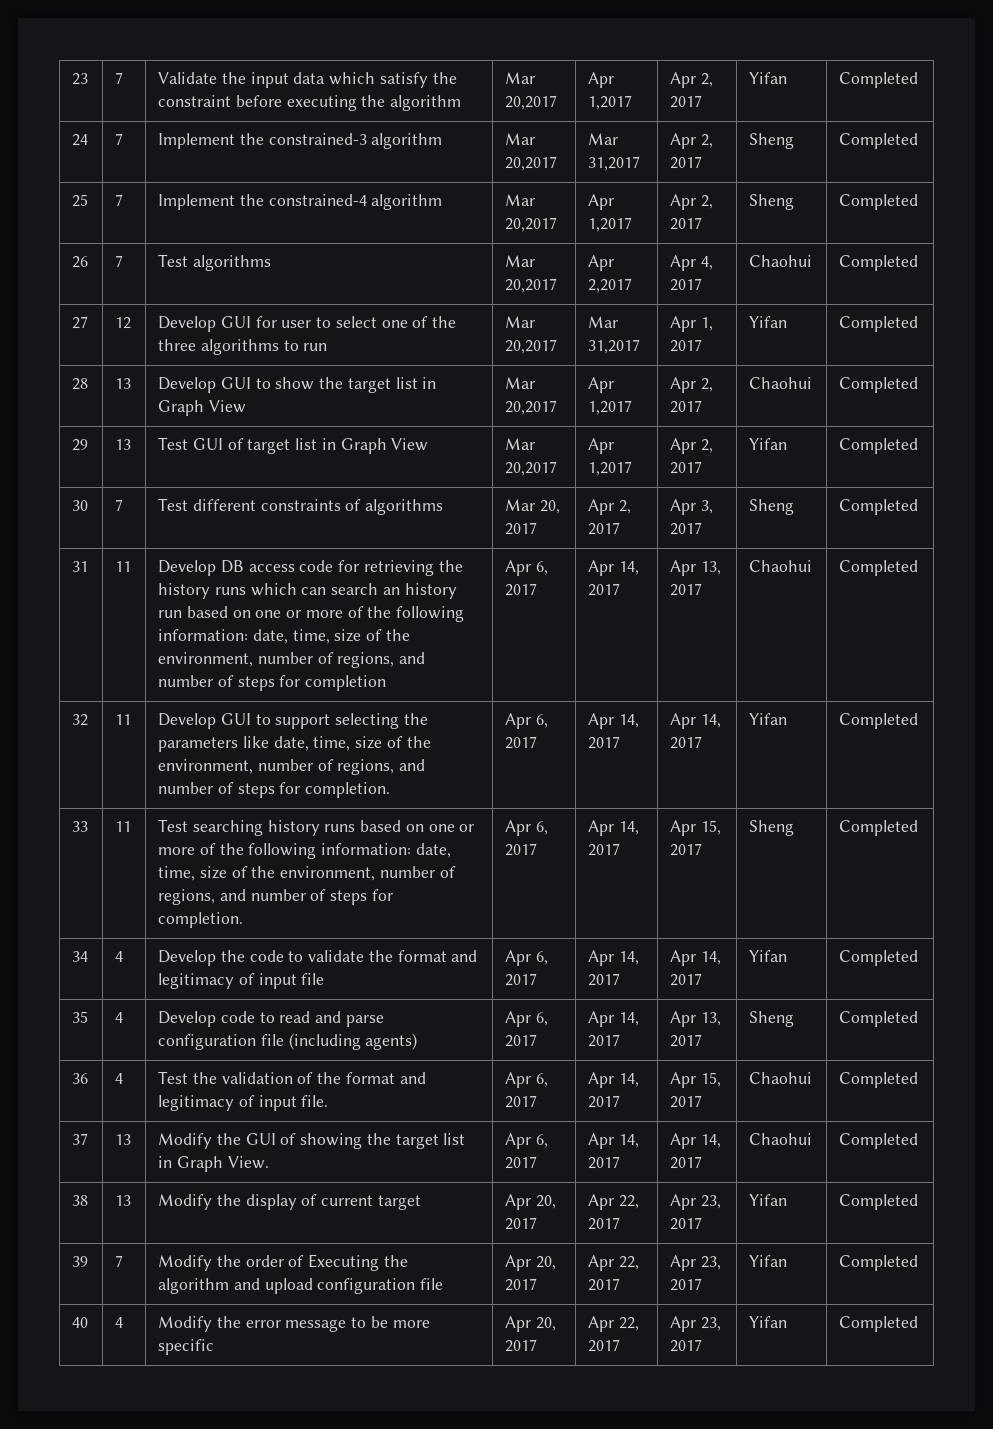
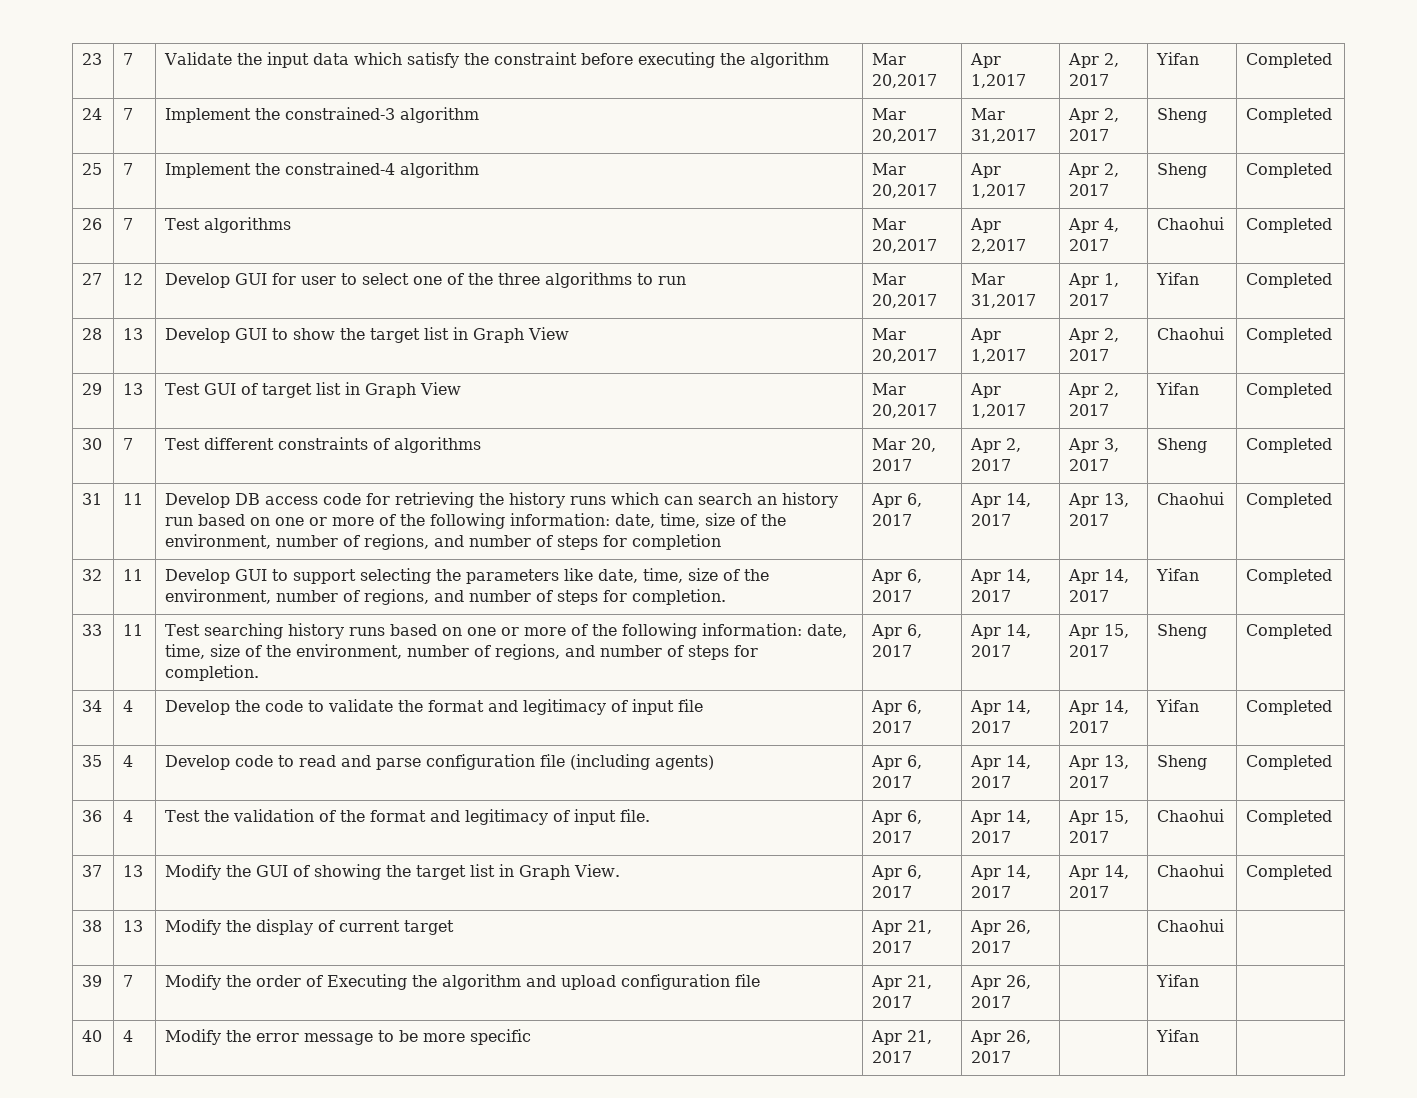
- 38 | 13 | Modify the display of current target | Apr 20, 2017 | Apr 22, 2017 | Apr 23, 2017 | Yifan | Completed
+ 38 | 13 | Modify the display of current target | Apr 21, 2017 | Apr 26, 2017 | | Chaohui |
- 39 | 7 | Modify the order of Executing the algorithm and upload configuration file | Apr 20, 2017 | Apr 22, 2017 | Apr 23, 2017 | Yifan | Completed
+ 39 | 7 | Modify the order of Executing the algorithm and upload configuration file | Apr 21, 2017 | Apr 26, 2017 | | Yifan |
- 40 | 4 | Modify the error message to be more specific | Apr 20, 2017 | Apr 22, 2017 | Apr 23, 2017 | Yifan | Completed
+ 40 | 4 | Modify the error message to be more specific | Apr 21, 2017 | Apr 26, 2017 | | Yifan |

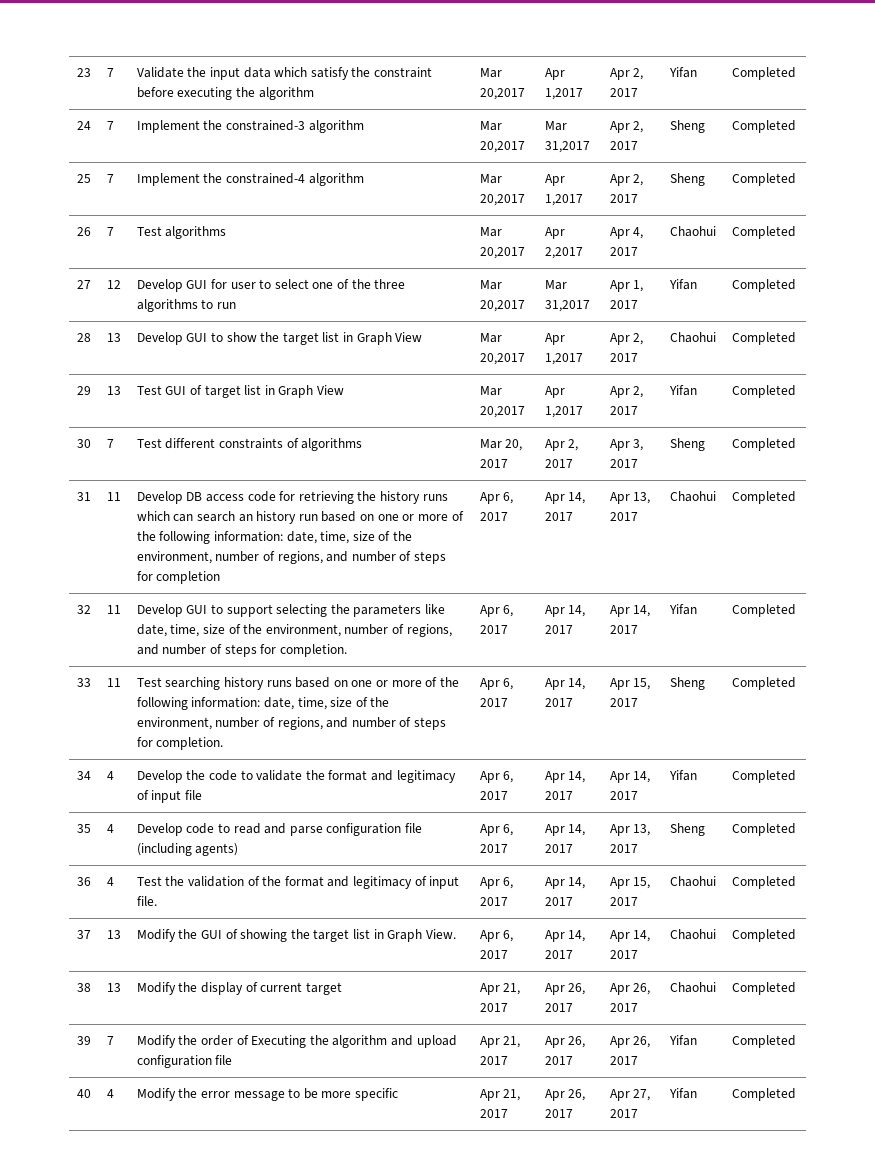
- 38 | 13 | Modify the display of current target | Apr 21, 2017 | Apr 26, 2017 | | Chaohui |
+ 38 | 13 | Modify the display of current target | Apr 21, 2017 | Apr 26, 2017 | Apr 26, 2017 | Chaohui | Completed
- 39 | 7 | Modify the order of Executing the algorithm and upload configuration file | Apr 21, 2017 | Apr 26, 2017 | | Yifan |
+ 39 | 7 | Modify the order of Executing the algorithm and upload configuration file | Apr 21, 2017 | Apr 26, 2017 | Apr 26, 2017 | Yifan | Completed
- 40 | 4 | Modify the error message to be more specific | Apr 21, 2017 | Apr 26, 2017 | | Yifan |
+ 40 | 4 | Modify the error message to be more specific | Apr 21, 2017 | Apr 26, 2017 | Apr 27, 2017 | Yifan | Completed

